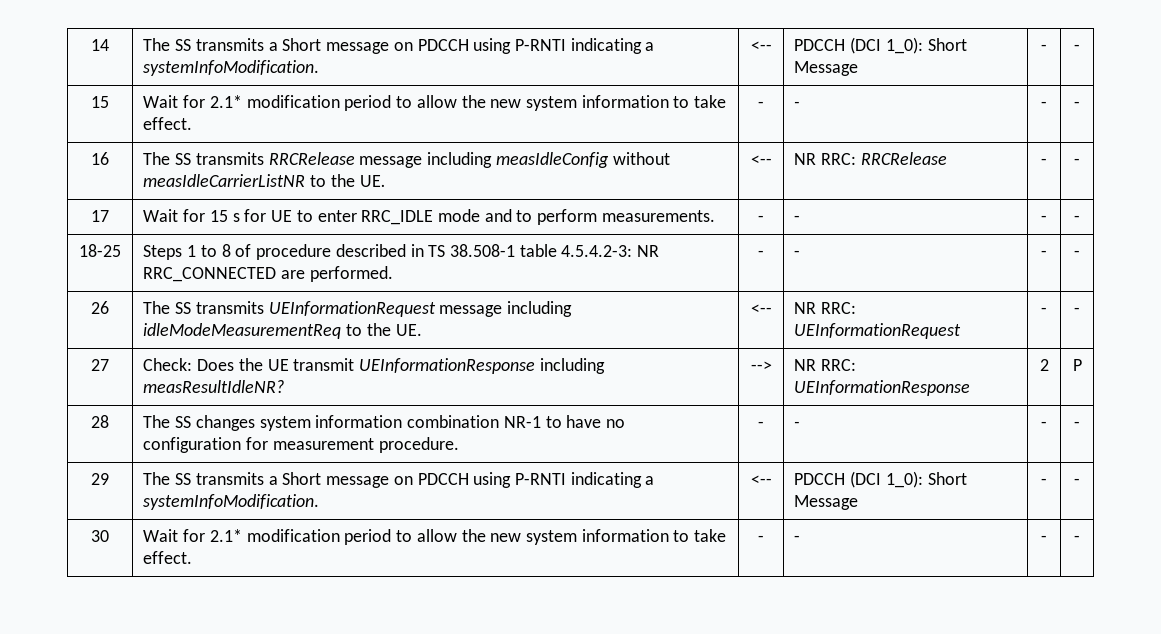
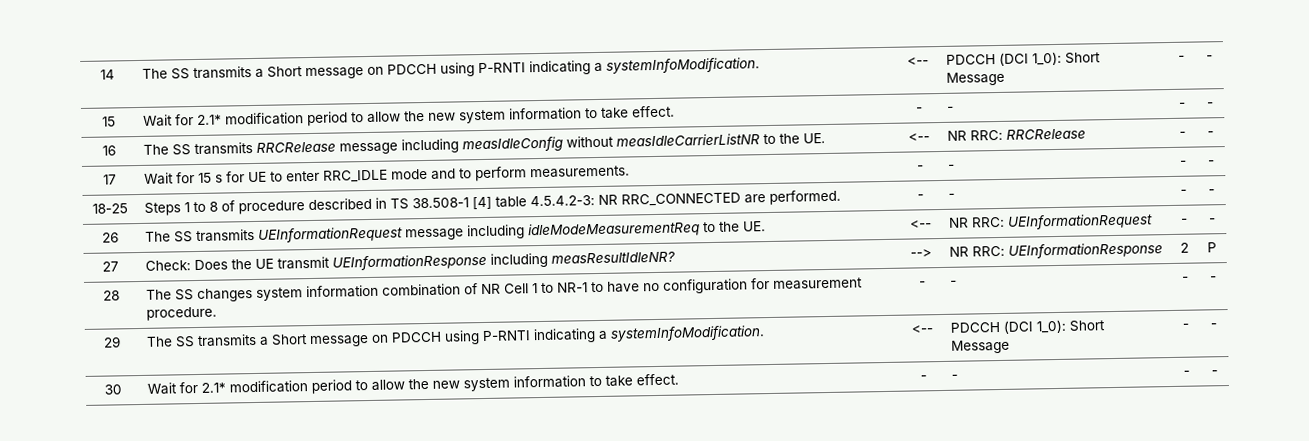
- 18-25 | Steps 1 to 8 of procedure described in TS 38.508-1 table 4.5.4.2-3: NR RRC_CONNECTED are performed. | - | - | - | -
+ 18-25 | Steps 1 to 8 of procedure described in TS 38.508-1 [4] table 4.5.4.2-3: NR RRC_CONNECTED are performed. | - | - | - | -
- 28 | The SS changes system information combination NR-1 to have no configuration for measurement procedure. | - | - | - | -
+ 28 | The SS changes system information combination of NR Cell 1 to NR-1 to have no configuration for measurement procedure. | - | - | - | -

